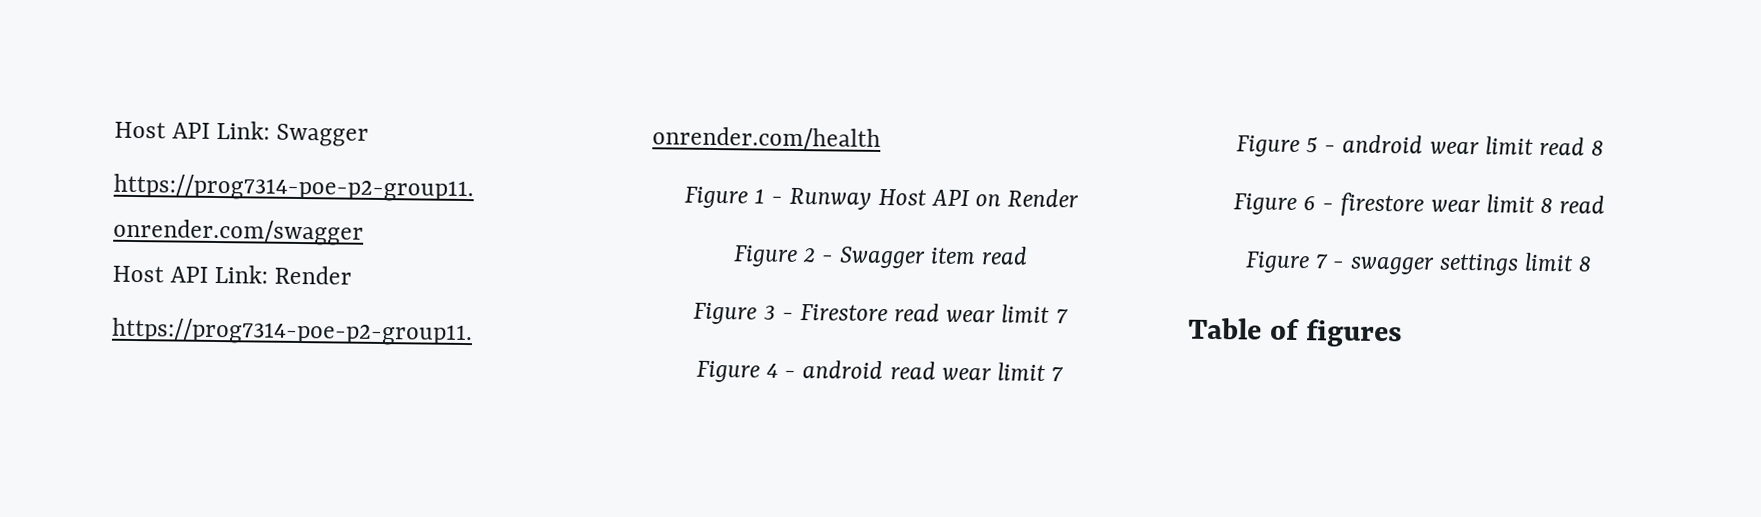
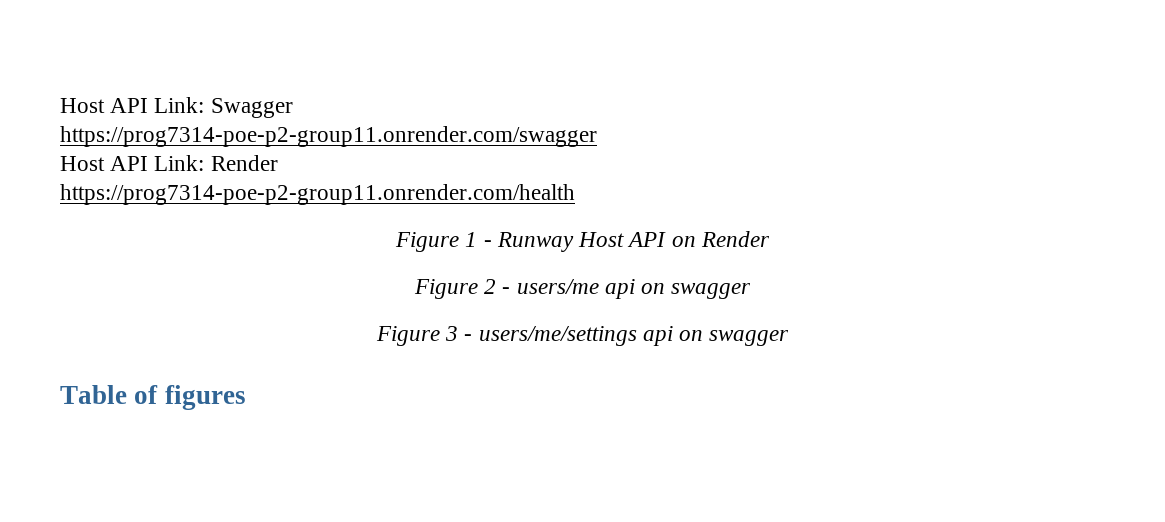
- Figure 2 - Swagger item read
+ Figure 2 - users/me api on swagger
- Figure 3 - Firestore read wear limit 7
- Figure 4 - android read wear limit 7
- Figure 5 - android wear limit read 8
- Figure 6 - firestore wear limit 8 read
- Figure 7 - swagger settings limit 8
+ Figure 3 - users/me/settings api on swagger

